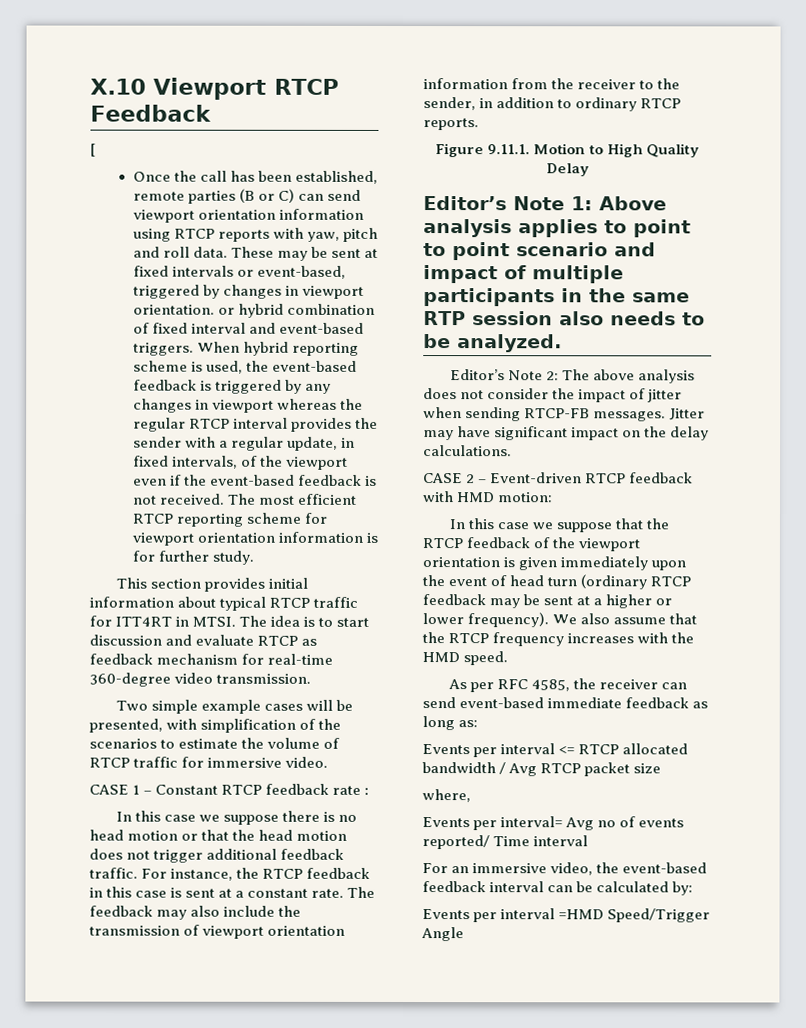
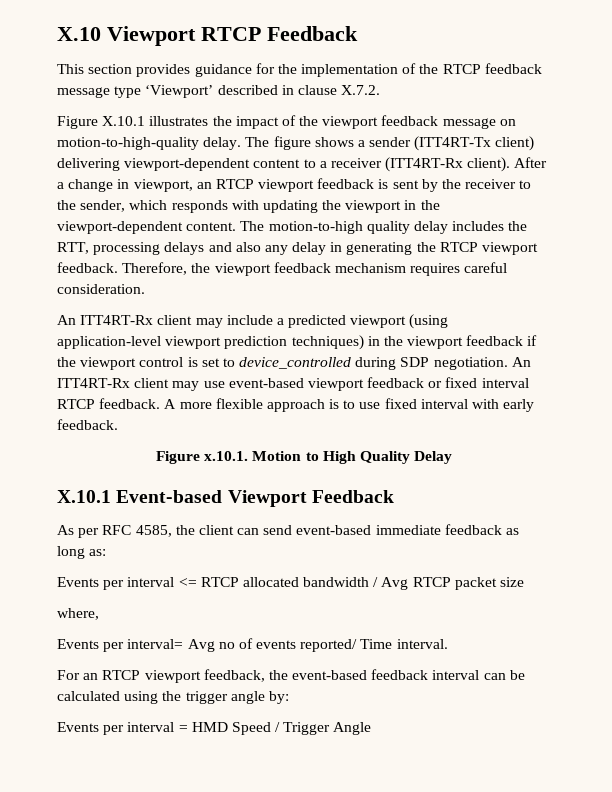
- [
- Once the call has been established, remote parties (B or C) can send viewport orientation information using RTCP reports with yaw, pitch and roll data. These may be sent at fixed intervals or event-based, triggered by changes in viewport orientation. or hybrid combination of fixed interval and event-based triggers. When hybrid reporting scheme is used, the event-based feedback is triggered by any changes in viewport whereas the regular RTCP interval provides the sender with a regular update, in fixed intervals, of the viewport even if the event-based feedback is not received. The most efficient RTCP reporting scheme for viewport orientation information is for further study.
- This section provides initial information about typical RTCP traffic for ITT4RT in MTSI. The idea is to start discussion and evaluate RTCP as feedback mechanism for real-time 360-degree video transmission.
- Two simple example cases will be presented, with simplification of the scenarios to estimate the volume of RTCP traffic for immersive video.
- CASE 1 – Constant RTCP feedback rate :
- In this case we suppose there is no head motion or that the head motion does not trigger additional feedback traffic. For instance, the RTCP feedback in this case is sent at a constant rate. The feedback may also include the transmission of viewport orientation information from the receiver to the sender, in addition to ordinary RTCP reports.
- Figure 9.11.1. Motion to High Quality Delay
+ This section provides guidance for the implementation of the RTCP feedback message type ‘Viewport’ described in clause X.7.2.
+ Figure X.10.1 illustrates the impact of the viewport feedback message on motion-to-high-quality delay. The figure shows a sender (ITT4RT-Tx client) delivering viewport-dependent content to a receiver (ITT4RT-Rx client). After a change in viewport, an RTCP viewport feedback is sent by the receiver to the sender, which responds with updating the viewport in the viewport-dependent content. The motion-to-high quality delay includes the RTT, processing delays and also any delay in generating the RTCP viewport feedback. Therefore, the viewport feedback mechanism requires careful consideration.
+ An ITT4RT-Rx client may include a predicted viewport (using application-level viewport prediction techniques) in the viewport feedback if the viewport control is set to device_controlled during SDP negotiation. An ITT4RT-Rx client may use event-based viewport feedback or fixed interval RTCP feedback. A more flexible approach is to use fixed interval with early feedback.
+ Figure x.10.1. Motion to High Quality Delay
- Editor’s Note 1: Above analysis applies to point to point scenario and impact of multiple participants in the same RTP session also needs to be analyzed.
- Editor’s Note 2: The above analysis does not consider the impact of jitter when sending RTCP-FB messages. Jitter may have significant impact on the delay calculations.
- CASE 2 – Event-driven RTCP feedback with HMD motion:
- In this case we suppose that the RTCP feedback of the viewport orientation is given immediately upon the event of head turn (ordinary RTCP feedback may be sent at a higher or lower frequency). We also assume that the RTCP frequency increases with the HMD speed.
+ X.10.1 Event-based Viewport Feedback
- As per RFC 4585, the receiver can send event-based immediate feedback as long as:
+ As per RFC 4585, the client can send event-based immediate feedback as long as:
- Events per interval= Avg no of events reported/ Time interval
+ Events per interval= Avg no of events reported/ Time interval.
- For an immersive video, the event-based feedback interval can be calculated by:
+ For an RTCP viewport feedback, the event-based feedback interval can be calculated using the trigger angle by:
- Events per interval =HMD Speed/Trigger Angle
+ Events per interval = HMD Speed / Trigger Angle

